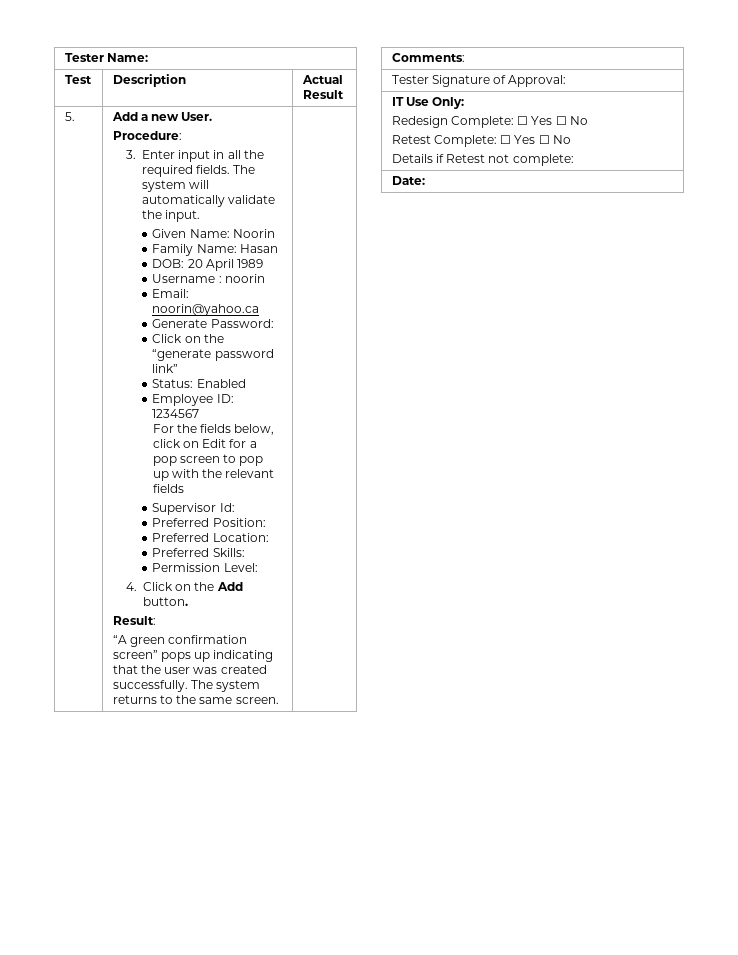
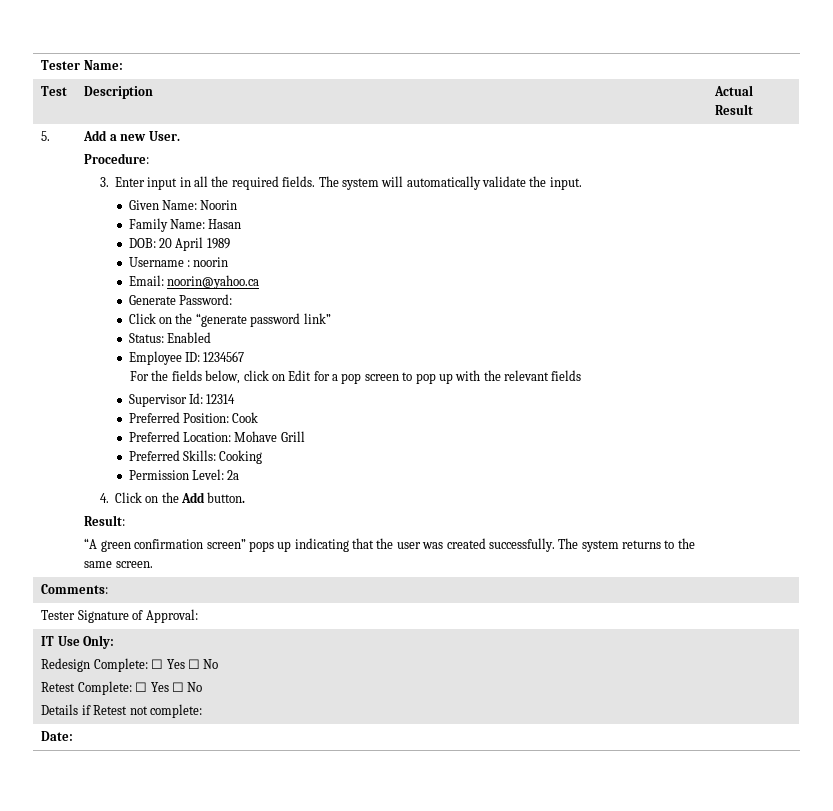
- Supervisor Id:
+ Supervisor Id: 12314
- Preferred Position:
+ Preferred Position: Cook
- Preferred Location:
+ Preferred Location: Mohave Grill
- Preferred Skills:
+ Preferred Skills: Cooking
- Permission Level:
+ Permission Level: 2a

